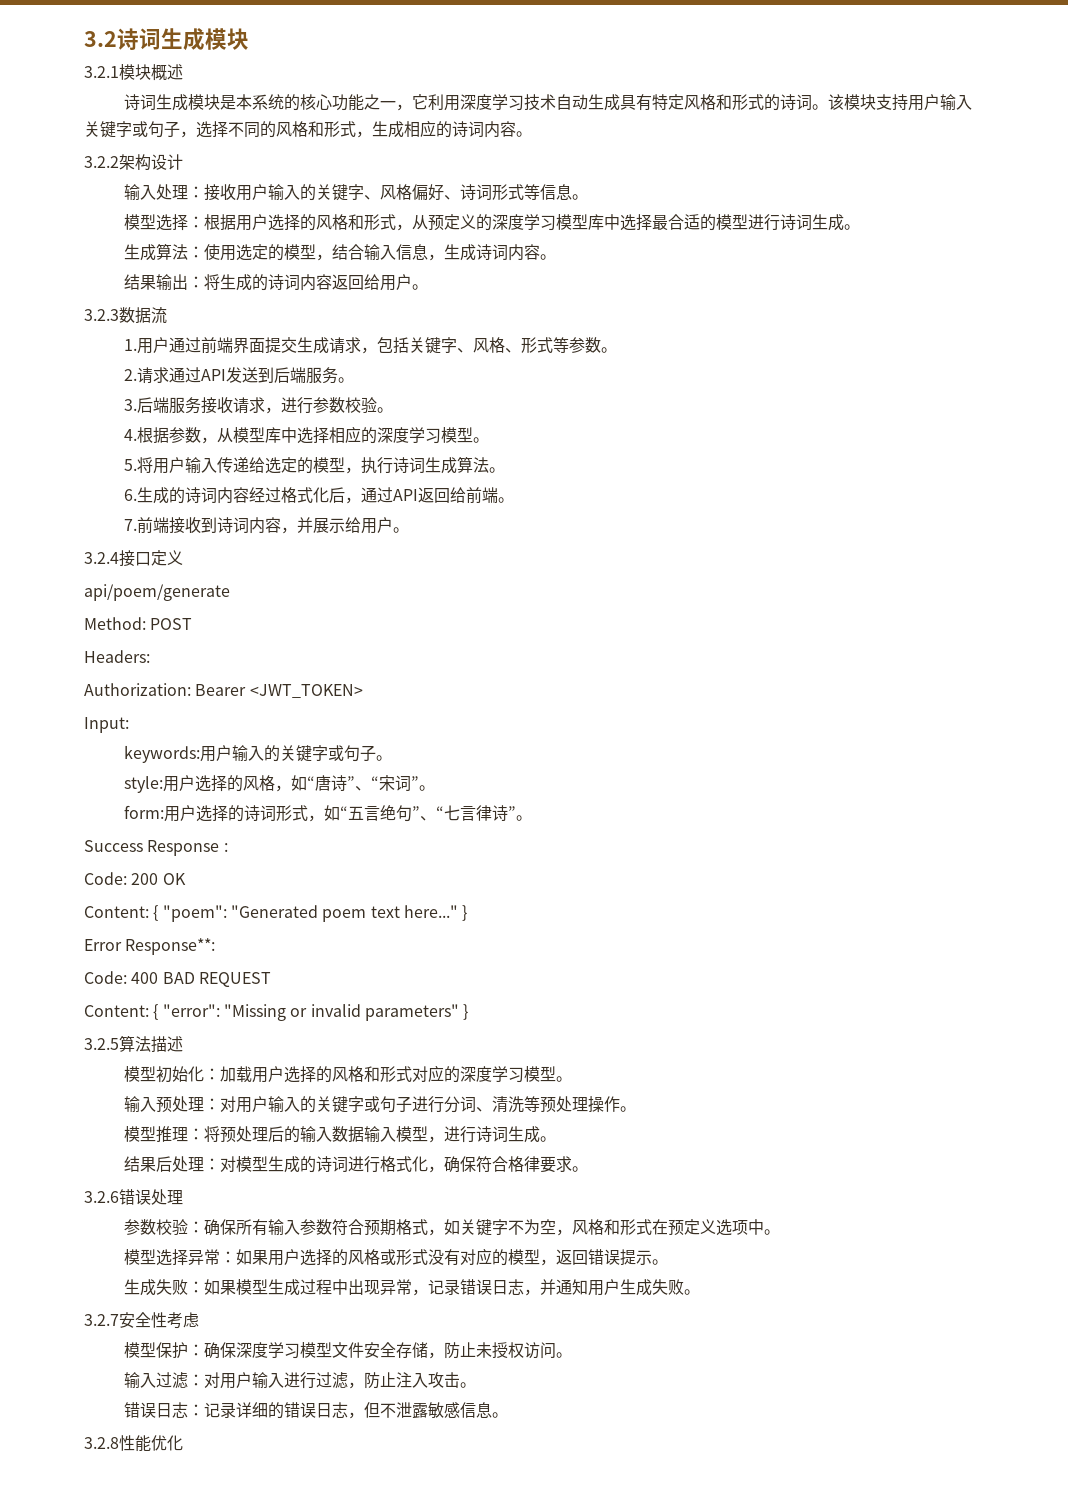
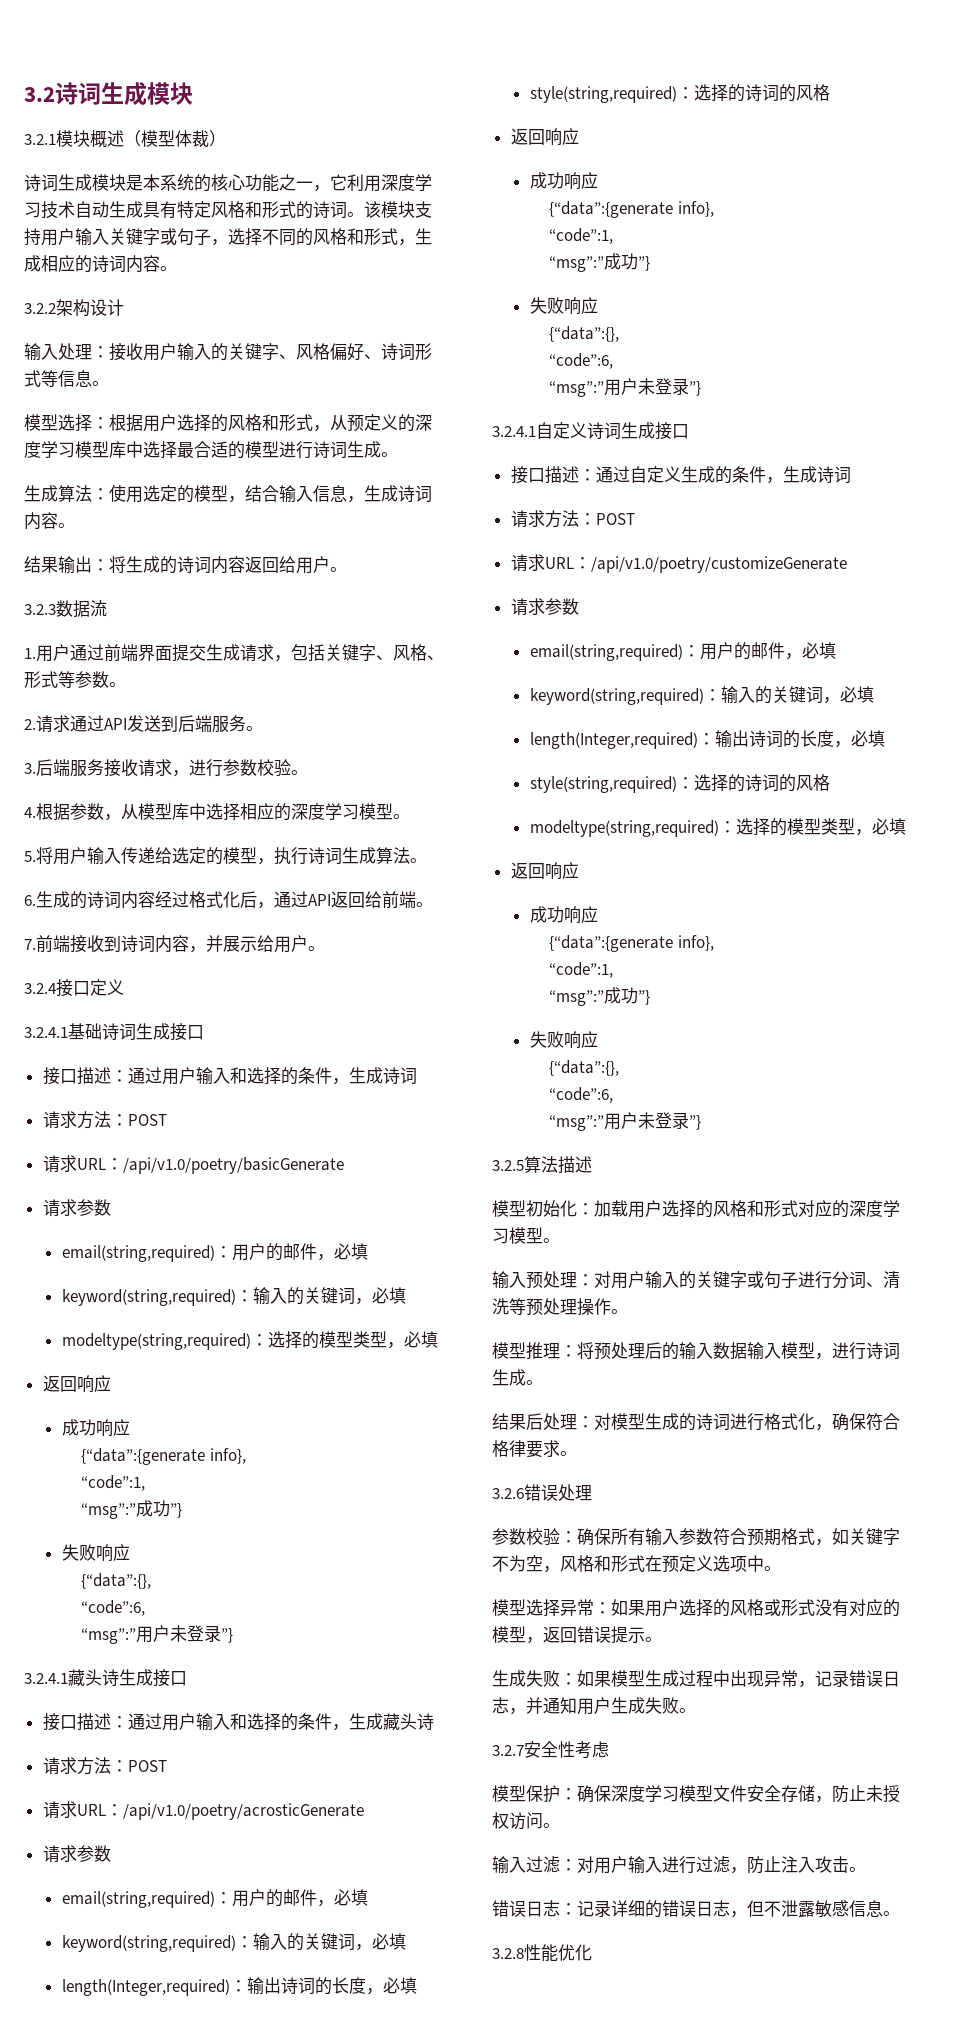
- 3.2.1模块概述
+ 3.2.1模块概述（模型体裁）
- api/poem/generate
- Method: POST
- Headers:
- Authorization: Bearer <JWT_TOKEN>
- Input:
- keywords:用户输入的关键字或句子。
- style:用户选择的风格，如“唐诗”、“宋词”。
- form:用户选择的诗词形式，如“五言绝句”、“七言律诗”。
- Success Response :
- Code: 200 OK
- Content: { "poem": "Generated poem text here..." }
- Error Response**:
- Code: 400 BAD REQUEST
- Content: { "error": "Missing or invalid parameters" }
+ 3.2.4.1基础诗词生成接口
+ 接口描述：通过用户输入和选择的条件，生成诗词
+ 请求方法：POST
+ 请求URL：/api/v1.0/poetry/basicGenerate
+ 请求参数
+ email(string,required)：用户的邮件，必填
+ keyword(string,required)：输入的关键词，必填
+ modeltype(string,required)：选择的模型类型，必填
+ 返回响应
+ 成功响应
+ {“data”:{generate info},
+ “code”:1,
+ “msg”:”成功”}
+ 失败响应
+ {“data”:{},
+ “code”:6,
+ “msg”:”用户未登录”}
+ 3.2.4.1藏头诗生成接口
+ 接口描述：通过用户输入和选择的条件，生成藏头诗
+ 请求方法：POST
+ 请求URL：/api/v1.0/poetry/acrosticGenerate
+ 请求参数
+ email(string,required)：用户的邮件，必填
+ keyword(string,required)：输入的关键词，必填
+ length(Integer,required)：输出诗词的长度，必填
+ style(string,required)：选择的诗词的风格
+ 返回响应
+ 成功响应
+ {“data”:{generate info},
+ “code”:1,
+ “msg”:”成功”}
+ 失败响应
+ {“data”:{},
+ “code”:6,
+ “msg”:”用户未登录”}
+ 3.2.4.1自定义诗词生成接口
+ 接口描述：通过自定义生成的条件，生成诗词
+ 请求方法：POST
+ 请求URL：/api/v1.0/poetry/customizeGenerate
+ 请求参数
+ email(string,required)：用户的邮件，必填
+ keyword(string,required)：输入的关键词，必填
+ length(Integer,required)：输出诗词的长度，必填
+ style(string,required)：选择的诗词的风格
+ modeltype(string,required)：选择的模型类型，必填
+ 返回响应
+ 成功响应
+ {“data”:{generate info},
+ “code”:1,
+ “msg”:”成功”}
+ 失败响应
+ {“data”:{},
+ “code”:6,
+ “msg”:”用户未登录”}

